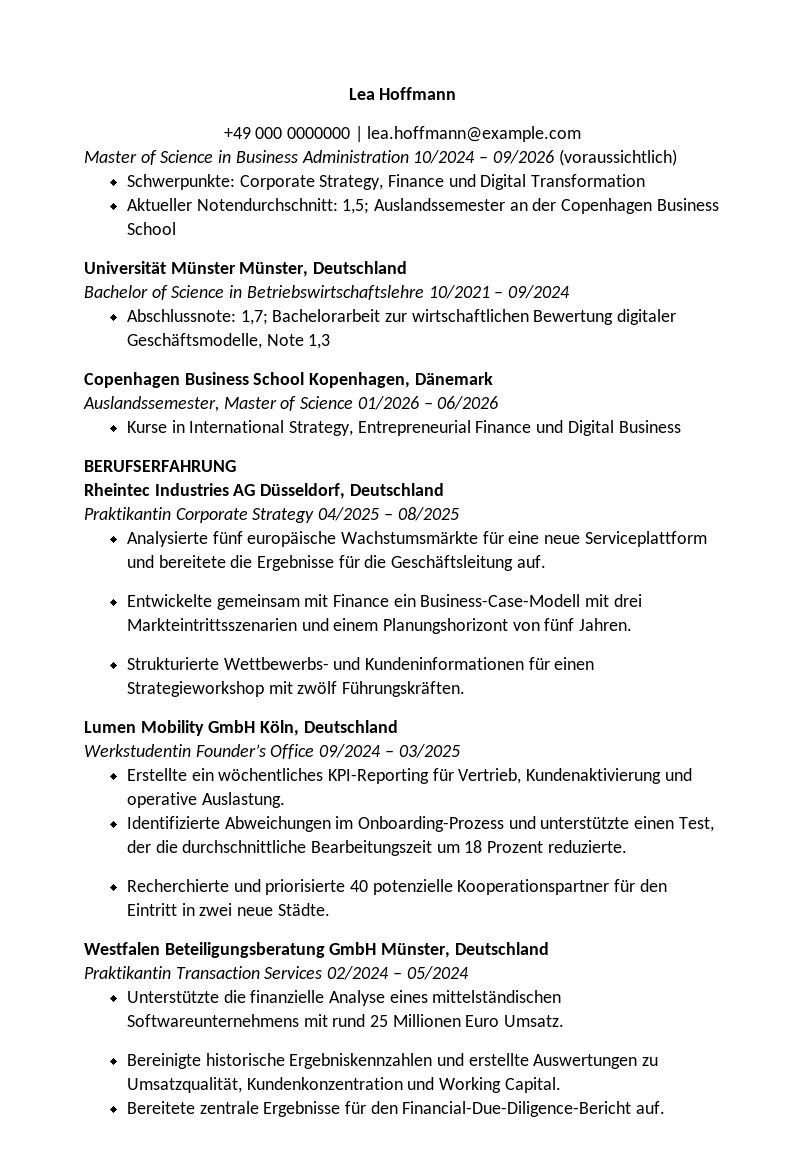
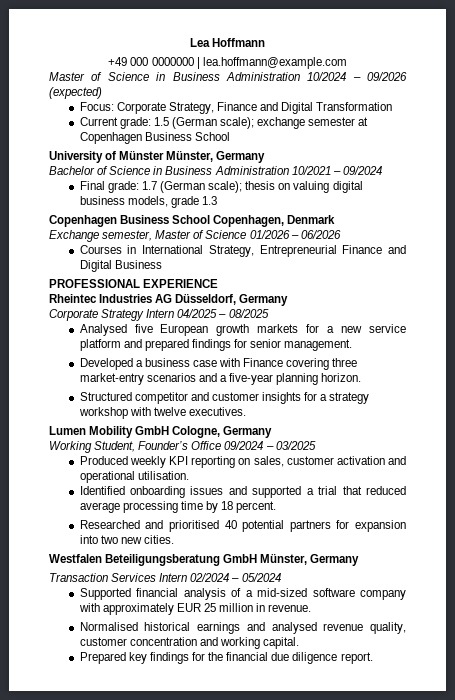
- Master of Science in Business Administration 10/2024 – 09/2026 (voraussichtlich)
- Schwerpunkte: Corporate Strategy, Finance und Digital Transformation
+ Master of Science in Business Administration 10/2024 – 09/2026 (expected)
+ Focus: Corporate Strategy, Finance and Digital Transformation
- Aktueller Notendurchschnitt: 1,5; Auslandssemester an der Copenhagen Business School
+ Current grade: 1.5 (German scale); exchange semester at Copenhagen Business School
- Universität Münster Münster, Deutschland
+ University of Münster Münster, Germany
- Bachelor of Science in Betriebswirtschaftslehre 10/2021 – 09/2024
+ Bachelor of Science in Business Administration 10/2021 – 09/2024
- Abschlussnote: 1,7; Bachelorarbeit zur wirtschaftlichen Bewertung digitaler Geschäftsmodelle, Note 1,3
- Copenhagen Business School Kopenhagen, Dänemark
- Auslandssemester, Master of Science 01/2026 – 06/2026
+ Final grade: 1.7 (German scale); thesis on valuing digital business models, grade 1.3
+ Copenhagen Business School Copenhagen, Denmark
+ Exchange semester, Master of Science 01/2026 – 06/2026
- Kurse in International Strategy, Entrepreneurial Finance und Digital Business
+ Courses in International Strategy, Entrepreneurial Finance and Digital Business
- BERUFSERFAHRUNG
+ PROFESSIONAL EXPERIENCE
- Rheintec Industries AG Düsseldorf, Deutschland
- Praktikantin Corporate Strategy 04/2025 – 08/2025
+ Rheintec Industries AG Düsseldorf, Germany
+ Corporate Strategy Intern 04/2025 – 08/2025
- Analysierte fünf europäische Wachstumsmärkte für eine neue Serviceplattform und bereitete die Ergebnisse für die Geschäftsleitung auf.
- Entwickelte gemeinsam mit Finance ein Business-Case-Modell mit drei Markteintrittsszenarien und einem Planungshorizont von fünf Jahren.
- Strukturierte Wettbewerbs- und Kundeninformationen für einen Strategieworkshop mit zwölf Führungskräften.
+ Analysed five European growth markets for a new service platform and prepared findings for senior management.
+ Developed a business case with Finance covering three market-entry scenarios and a five-year planning horizon.
+ Structured competitor and customer insights for a strategy workshop with twelve executives.
- Lumen Mobility GmbH Köln, Deutschland
- Werkstudentin Founder’s Office 09/2024 – 03/2025
+ Lumen Mobility GmbH Cologne, Germany
+ Working Student, Founder’s Office 09/2024 – 03/2025
- Erstellte ein wöchentliches KPI-Reporting für Vertrieb, Kundenaktivierung und operative Auslastung.
- Identifizierte Abweichungen im Onboarding-Prozess und unterstützte einen Test, der die durchschnittliche Bearbeitungszeit um 18 Prozent reduzierte.
- Recherchierte und priorisierte 40 potenzielle Kooperationspartner für den Eintritt in zwei neue Städte.
+ Produced weekly KPI reporting on sales, customer activation and operational utilisation.
+ Identified onboarding issues and supported a trial that reduced average processing time by 18 percent.
+ Researched and prioritised 40 potential partners for expansion into two new cities.
- Westfalen Beteiligungsberatung GmbH Münster, Deutschland
- Praktikantin Transaction Services 02/2024 – 05/2024
+ Westfalen Beteiligungsberatung GmbH Münster, Germany
+ Transaction Services Intern 02/2024 – 05/2024
- Unterstützte die finanzielle Analyse eines mittelständischen Softwareunternehmens mit rund 25 Millionen Euro Umsatz.
- Bereinigte historische Ergebniskennzahlen und erstellte Auswertungen zu Umsatzqualität, Kundenkonzentration und Working Capital.
- Bereitete zentrale Ergebnisse für den Financial-Due-Diligence-Bericht auf.
+ Supported financial analysis of a mid-sized software company with approximately EUR 25 million in revenue.
+ Normalised historical earnings and analysed revenue quality, customer concentration and working capital.
+ Prepared key findings for the financial due diligence report.

